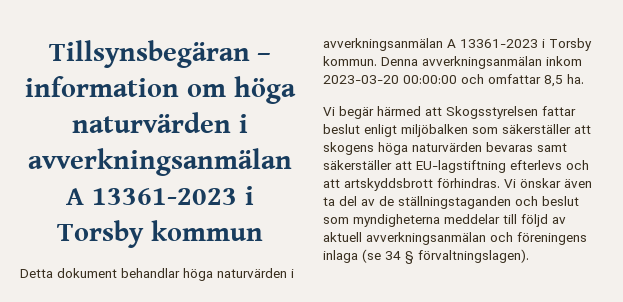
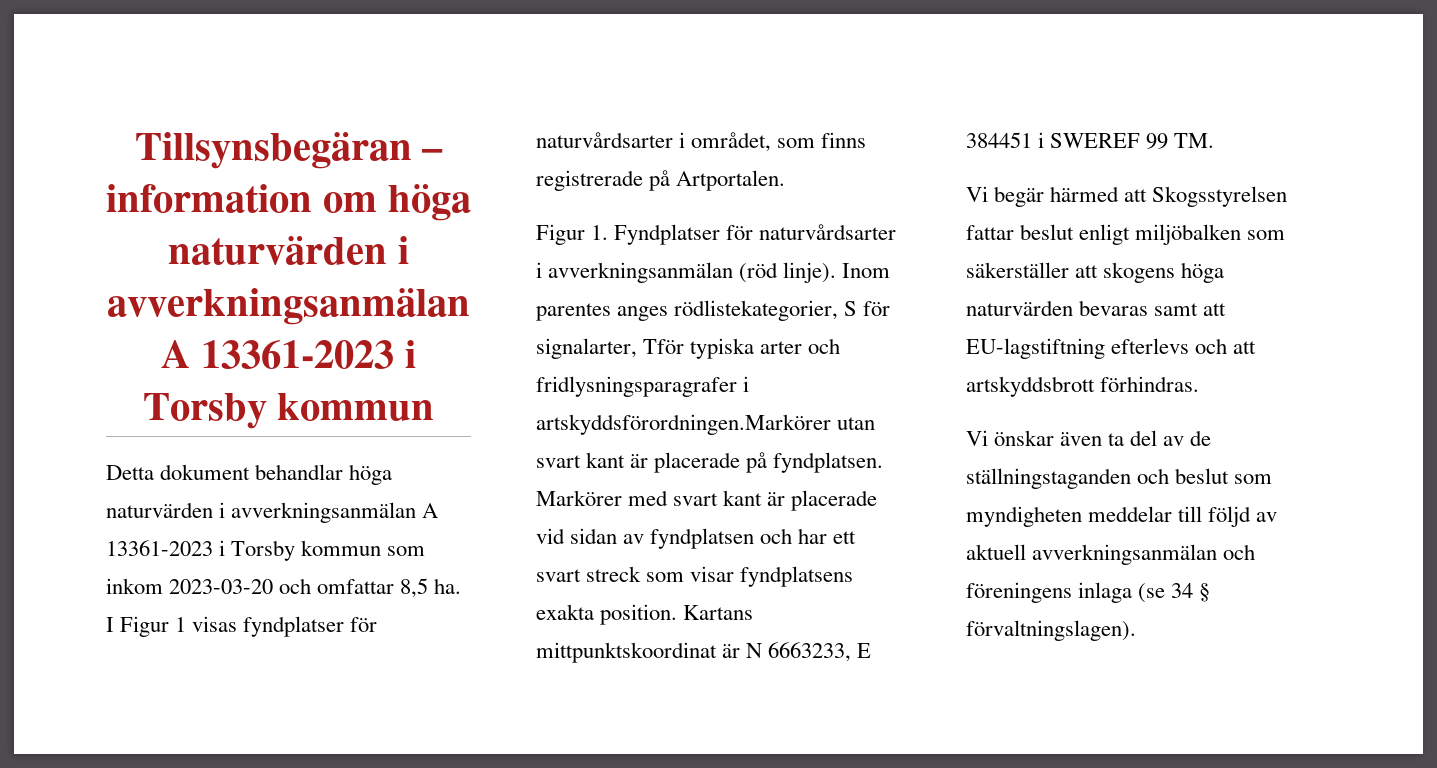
- Detta dokument behandlar höga naturvärden i avverkningsanmälan A 13361-2023 i Torsby kommun. Denna avverkningsanmälan inkom 2023-03-20 00:00:00 och omfattar 8,5 ha.
+ Detta dokument behandlar höga naturvärden i avverkningsanmälan A 13361-2023 i Torsby kommun som inkom 2023-03-20 och omfattar 8,5 ha. I Figur 1 visas fyndplatser för naturvårdsarter i området, som finns registrerade på Artportalen.
+ Figur 1. Fyndplatser för naturvårdsarter i avverkningsanmälan (röd linje). Inom parentes anges rödlistekategorier, S för signalarter, Tför typiska arter och fridlysningsparagrafer i artskyddsförordningen.Markörer utan svart kant är placerade på fyndplatsen. Markörer med svart kant är placerade vid sidan av fyndplatsen och har ett svart streck som visar fyndplatsens exakta position. Kartans mittpunktskoordinat är N 6663233, E 384451 i SWEREF 99 TM.
- Vi begär härmed att Skogsstyrelsen fattar beslut enligt miljöbalken som säkerställer att skogens höga naturvärden bevaras samt säkerställer att EU-lagstiftning efterlevs och att artskyddsbrott förhindras. Vi önskar även ta del av de ställningstaganden och beslut som myndigheterna meddelar till följd av aktuell avverkningsanmälan och föreningens inlaga (se 34 § förvaltningslagen).
+ Vi begär härmed att Skogsstyrelsen fattar beslut enligt miljöbalken som säkerställer att skogens höga naturvärden bevaras samt att EU-lagstiftning efterlevs och att artskyddsbrott förhindras.
+ Vi önskar även ta del av de ställningstaganden och beslut som myndigheten meddelar till följd av aktuell avverkningsanmälan och föreningens inlaga (se 34 § förvaltningslagen).

